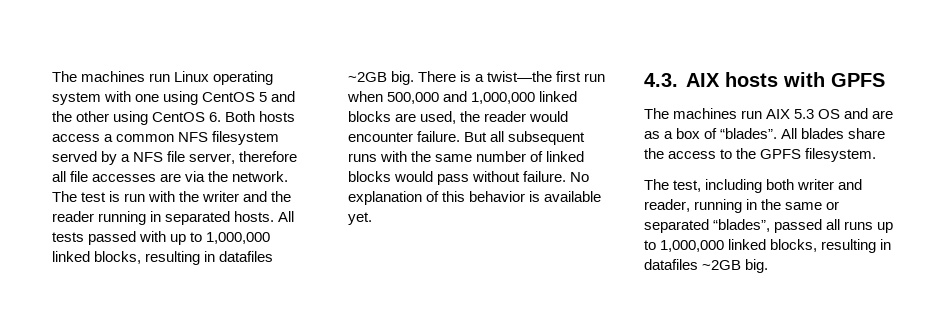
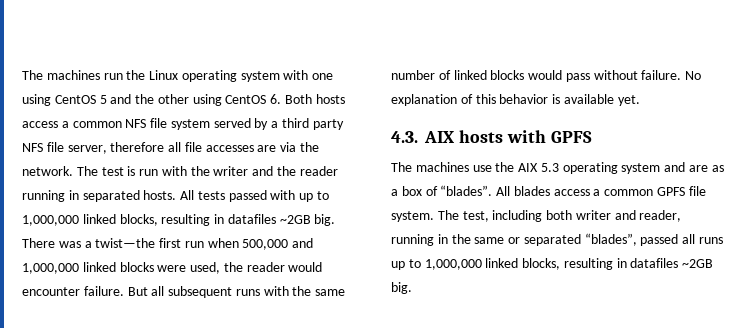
- The machines run Linux operating system with one using CentOS 5 and the other using CentOS 6. Both hosts access a common NFS filesystem served by a NFS file server, therefore all file accesses are via the network.
+ The machines run the Linux operating system with one using CentOS 5 and the other using CentOS 6. Both hosts access a common NFS file system served by a third party NFS file server, therefore all file accesses are via the network.
- There is a twist—the first run when 500,000 and 1,000,000 linked blocks are used, the reader would encounter failure.
+ There was a twist—the first run when 500,000 and 1,000,000 linked blocks were used, the reader would encounter failure.
- The machines run AIX 5.3 OS and are as a box of “blades”.
+ The machines use the AIX 5.3 operating system and are as a box of “blades”.
- All blades share the access to the GPFS filesystem.
- The test, including both writer and reader, running in the same or separated “blades”, passed all runs up to 1,000,000 linked blocks, resulting in datafiles ~2GB big.
+ All blades access a common GPFS file system. The test, including both writer and reader, running in the same or separated “blades”, passed all runs up to 1,000,000 linked blocks, resulting in datafiles ~2GB big.

